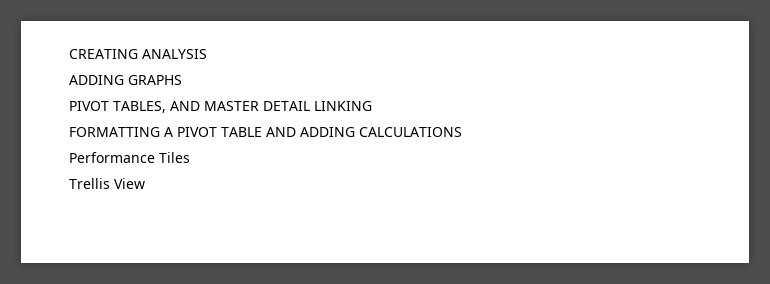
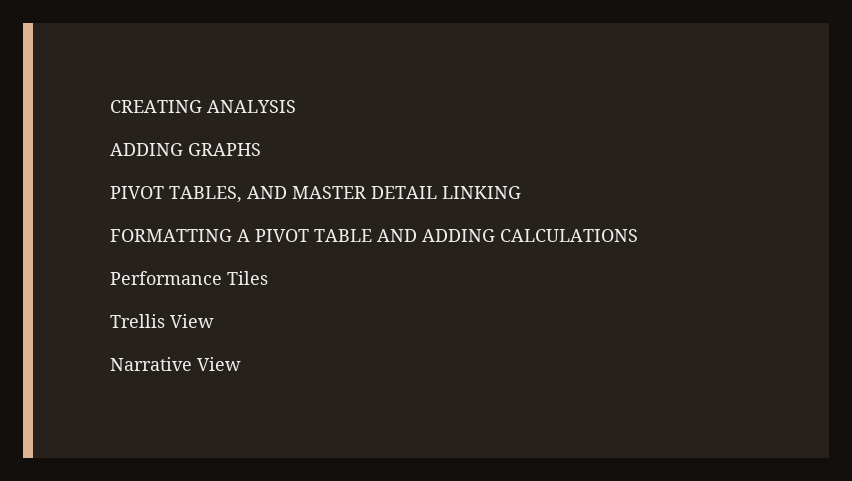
+ Narrative View

